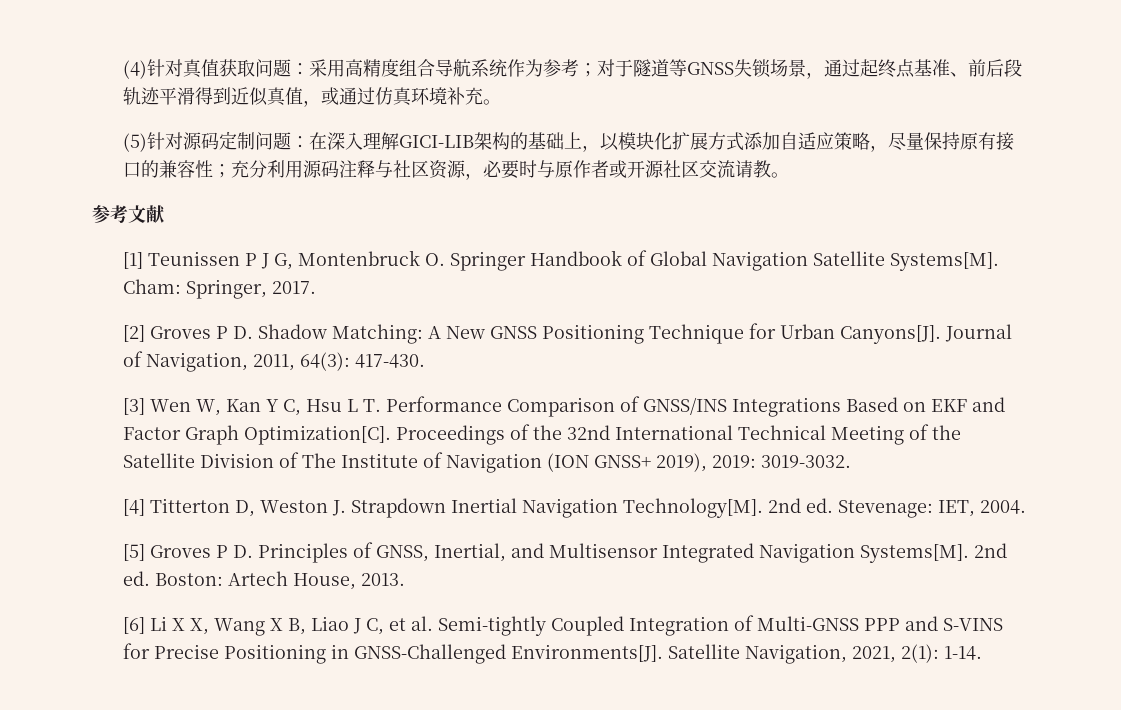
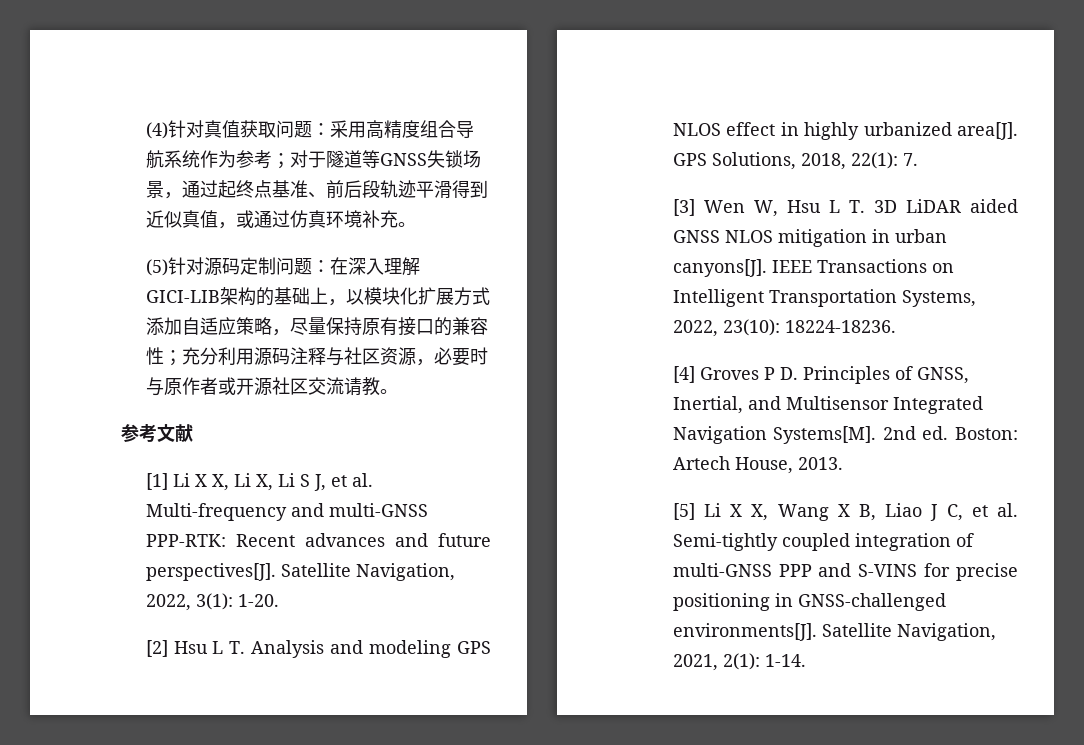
- [1] Teunissen P J G, Montenbruck O. Springer Handbook of Global Navigation Satellite Systems[M]. Cham: Springer, 2017.
- [2] Groves P D. Shadow Matching: A New GNSS Positioning Technique for Urban Canyons[J]. Journal of Navigation, 2011, 64(3): 417-430.
- [3] Wen W, Kan Y C, Hsu L T. Performance Comparison of GNSS/INS Integrations Based on EKF and Factor Graph Optimization[C]. Proceedings of the 32nd International Technical Meeting of the Satellite Division of The Institute of Navigation (ION GNSS+ 2019), 2019: 3019-3032.
- [4] Titterton D, Weston J. Strapdown Inertial Navigation Technology[M]. 2nd ed. Stevenage: IET, 2004.
- [5] Groves P D. Principles of GNSS, Inertial, and Multisensor Integrated Navigation Systems[M].
+ [1] Li X X, Li X, Li S J, et al. Multi-frequency and multi-GNSS PPP-RTK: Recent advances and future perspectives[J]. Satellite Navigation, 2022, 3(1): 1-20.
+ [2] Hsu L T. Analysis and modeling GPS NLOS effect in highly urbanized area[J]. GPS Solutions, 2018, 22(1): 7.
+ [3] Wen W, Hsu L T. 3D LiDAR aided GNSS NLOS mitigation in urban canyons[J]. IEEE Transactions on Intelligent Transportation Systems, 2022, 23(10): 18224-18236.
+ [4] Groves P D. Principles of GNSS, Inertial, and Multisensor Integrated Navigation Systems[M].
- [6] Li X X, Wang X B, Liao J C, et al. Semi-tightly Coupled Integration of Multi-GNSS PPP and S-VINS for Precise Positioning in GNSS-Challenged Environments[J].
+ [5] Li X X, Wang X B, Liao J C, et al. Semi-tightly coupled integration of multi-GNSS PPP and S-VINS for precise positioning in GNSS-challenged environments[J].

